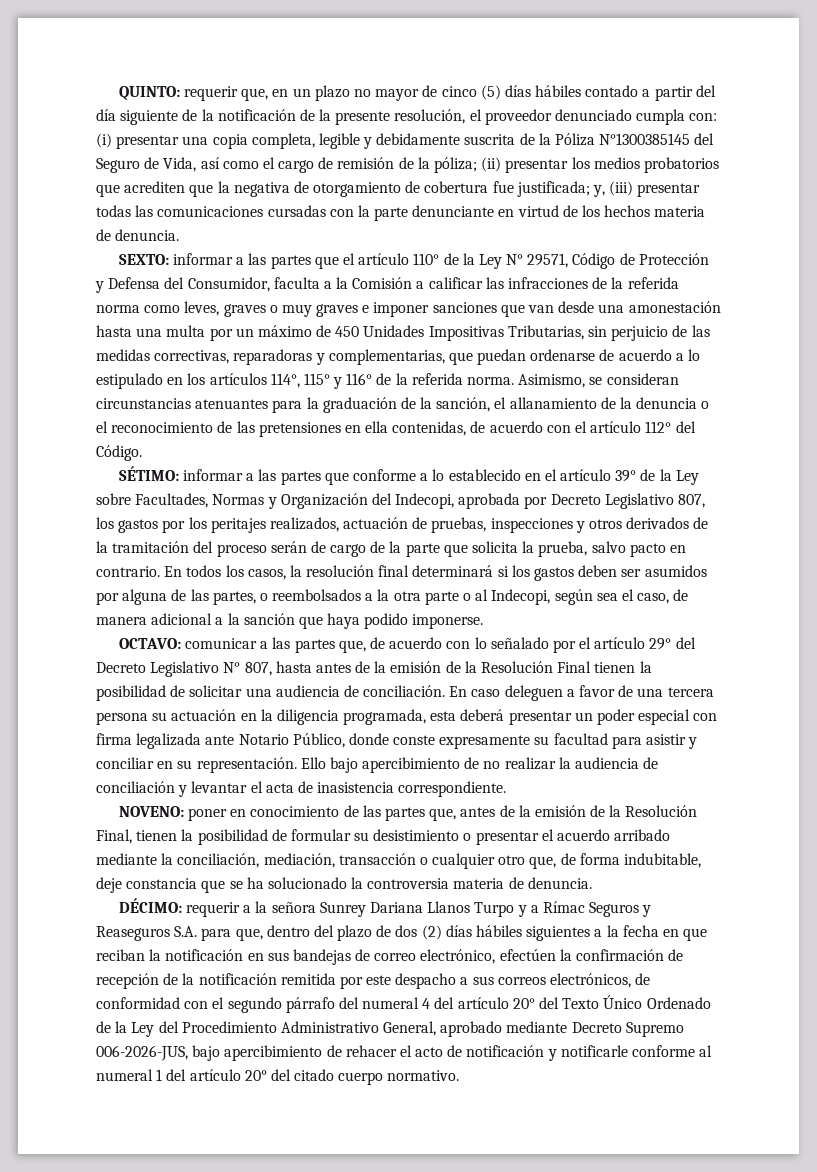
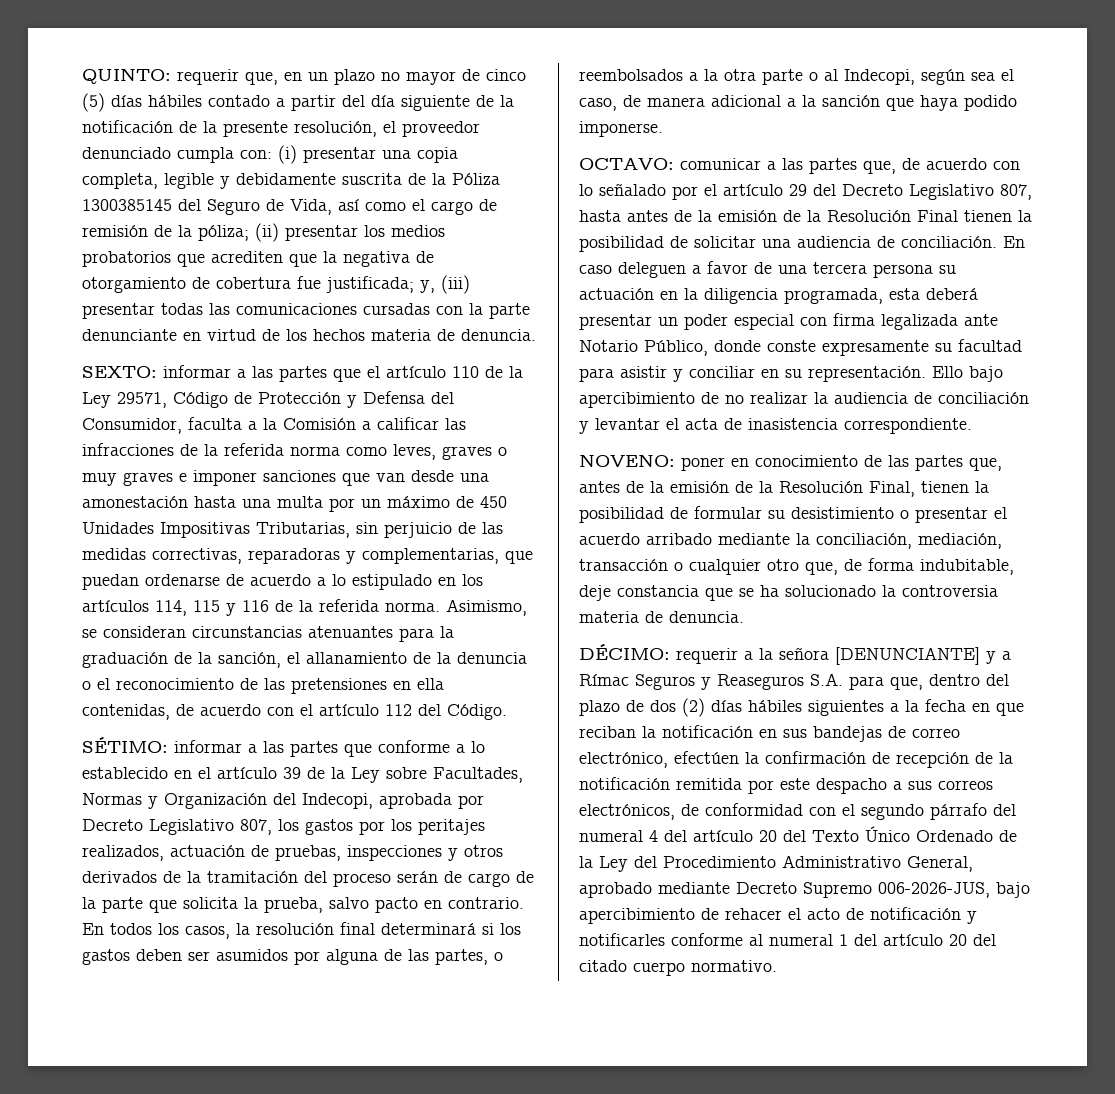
- (i) presentar una copia completa, legible y debidamente suscrita de la Póliza N°1300385145 del Seguro de Vida, así como el cargo de remisión de la póliza;
+ (i) presentar una copia completa, legible y debidamente suscrita de la Póliza 1300385145 del Seguro de Vida, así como el cargo de remisión de la póliza;
- informar a las partes que el artículo 110° de la Ley N° 29571, Código de Protección y Defensa del Consumidor, faculta a la Comisión a calificar las infracciones de la referida norma como leves, graves o muy graves e imponer sanciones que van desde una amonestación hasta una multa por un máximo de 450 Unidades Impositivas Tributarias, sin perjuicio de las medidas correctivas, reparadoras y complementarias, que puedan ordenarse de acuerdo a lo estipulado en los artículos 114°, 115° y 116° de la referida norma.
+ informar a las partes que el artículo 110 de la Ley 29571, Código de Protección y Defensa del Consumidor, faculta a la Comisión a calificar las infracciones de la referida norma como leves, graves o muy graves e imponer sanciones que van desde una amonestación hasta una multa por un máximo de 450 Unidades Impositivas Tributarias, sin perjuicio de las medidas correctivas, reparadoras y complementarias, que puedan ordenarse de acuerdo a lo estipulado en los artículos 114, 115 y 116 de la referida norma.
- Asimismo, se consideran circunstancias atenuantes para la graduación de la sanción, el allanamiento de la denuncia o el reconocimiento de las pretensiones en ella contenidas, de acuerdo con el artículo 112° del Código.
+ Asimismo, se consideran circunstancias atenuantes para la graduación de la sanción, el allanamiento de la denuncia o el reconocimiento de las pretensiones en ella contenidas, de acuerdo con el artículo 112 del Código.
- SÉTIMO: informar a las partes que conforme a lo establecido en el artículo 39° de la Ley sobre Facultades, Normas y Organización del Indecopi, aprobada por Decreto Legislativo 807, los gastos por los peritajes realizados, actuación de pruebas, inspecciones y otros derivados de la tramitación del proceso serán de cargo de la parte que solicita la prueba, salvo pacto en contrario.
+ SÉTIMO: informar a las partes que conforme a lo establecido en el artículo 39 de la Ley sobre Facultades, Normas y Organización del Indecopi, aprobada por Decreto Legislativo 807, los gastos por los peritajes realizados, actuación de pruebas, inspecciones y otros derivados de la tramitación del proceso serán de cargo de la parte que solicita la prueba, salvo pacto en contrario.
- OCTAVO: comunicar a las partes que, de acuerdo con lo señalado por el artículo 29° del Decreto Legislativo N° 807, hasta antes de la emisión de la Resolución Final tienen la posibilidad de solicitar una audiencia de conciliación.
+ OCTAVO: comunicar a las partes que, de acuerdo con lo señalado por el artículo 29 del Decreto Legislativo 807, hasta antes de la emisión de la Resolución Final tienen la posibilidad de solicitar una audiencia de conciliación.
- requerir a la señora Sunrey Dariana Llanos Turpo y a Rímac Seguros y Reaseguros S.A. para que, dentro del plazo de dos (2) días hábiles siguientes a la fecha en que reciban la notificación en sus bandejas de correo electrónico, efectúen la confirmación de recepción de la notificación remitida por este despacho a sus correos electrónicos, de conformidad con el segundo párrafo del numeral 4 del artículo 20° del Texto Único Ordenado de la Ley del Procedimiento Administrativo General, aprobado mediante Decreto Supremo 006-2026-JUS, bajo apercibimiento de rehacer el acto de notificación y notificarle conforme al numeral 1 del artículo 20° del citado cuerpo normativo.
+ requerir a la señora [DENUNCIANTE] y a Rímac Seguros y Reaseguros S.A. para que, dentro del plazo de dos (2) días hábiles siguientes a la fecha en que reciban la notificación en sus bandejas de correo electrónico, efectúen la confirmación de recepción de la notificación remitida por este despacho a sus correos electrónicos, de conformidad con el segundo párrafo del numeral 4 del artículo 20 del Texto Único Ordenado de la Ley del Procedimiento Administrativo General, aprobado mediante Decreto Supremo 006-2026-JUS, bajo apercibimiento de rehacer el acto de notificación y notificarles conforme al numeral 1 del artículo 20 del citado cuerpo normativo.

